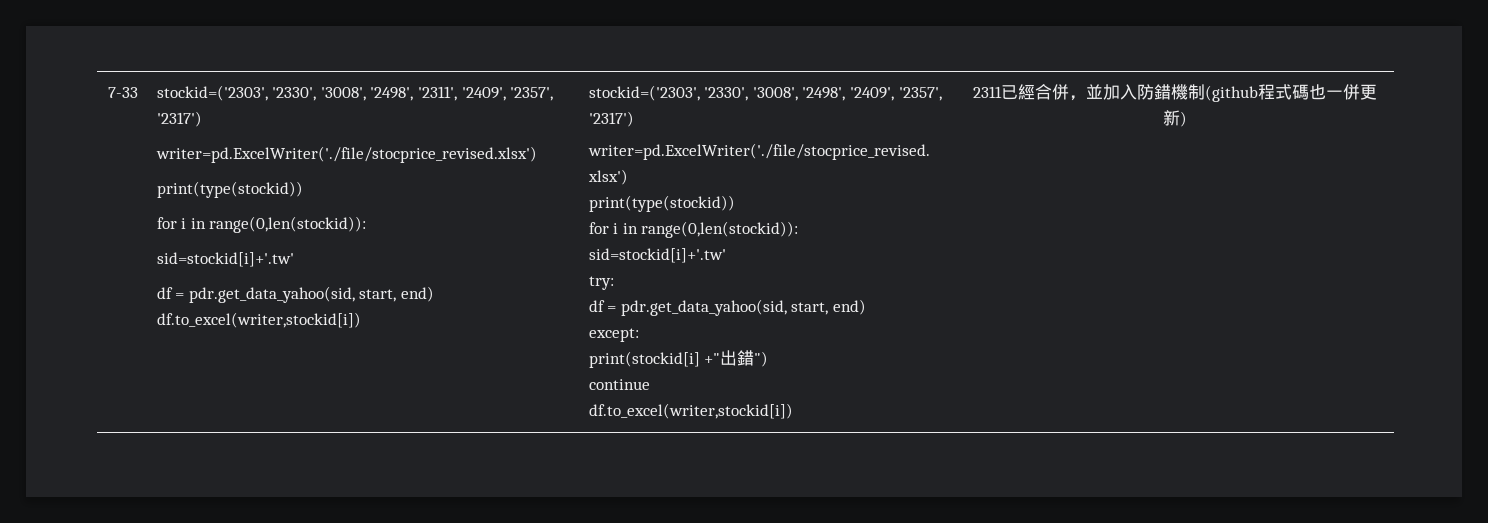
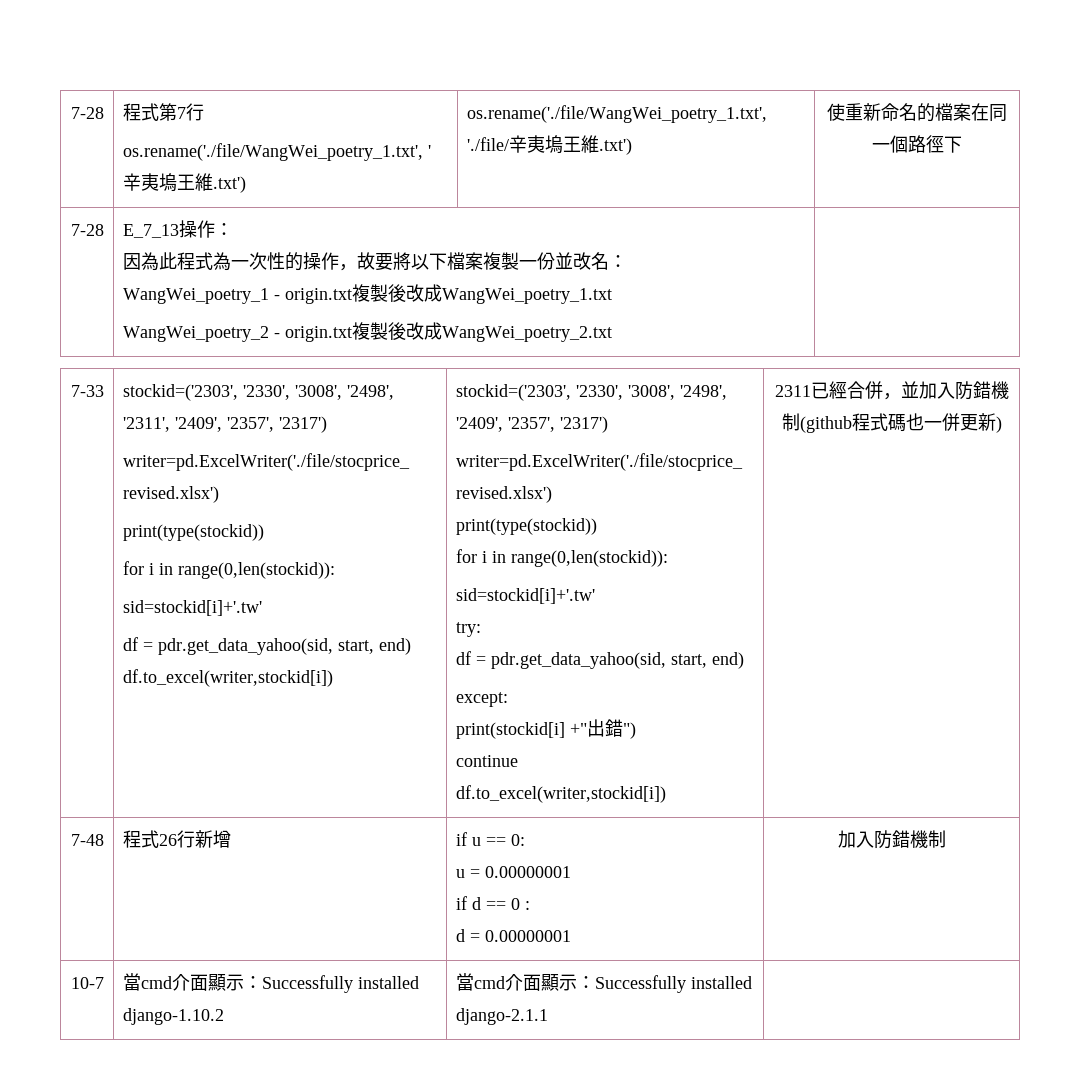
+ 7-28 | 程式第7行
+ os.rename('./file/WangWei_poetry_1.txt', '辛夷塢王維.txt') | os.rename('./file/WangWei_poetry_1.txt', './file/辛夷塢王維.txt') | 使重新命名的檔案在同一個路徑下
+ 7-28 | E_7_13操作：
+ 因為此程式為一次性的操作，故要將以下檔案複製一份並改名：
+ WangWei_poetry_1 - origin.txt複製後改成WangWei_poetry_1.txt
+ WangWei_poetry_2 - origin.txt複製後改成WangWei_poetry_2.txt |
+ 7-48 | 程式26行新增 | if u == 0:
+ u = 0.00000001
+ if d == 0 :
+ d = 0.00000001 | 加入防錯機制
+ 10-7 | 當cmd介面顯示：Successfully installed django-1.10.2 | 當cmd介面顯示：Successfully installed django-2.1.1 |

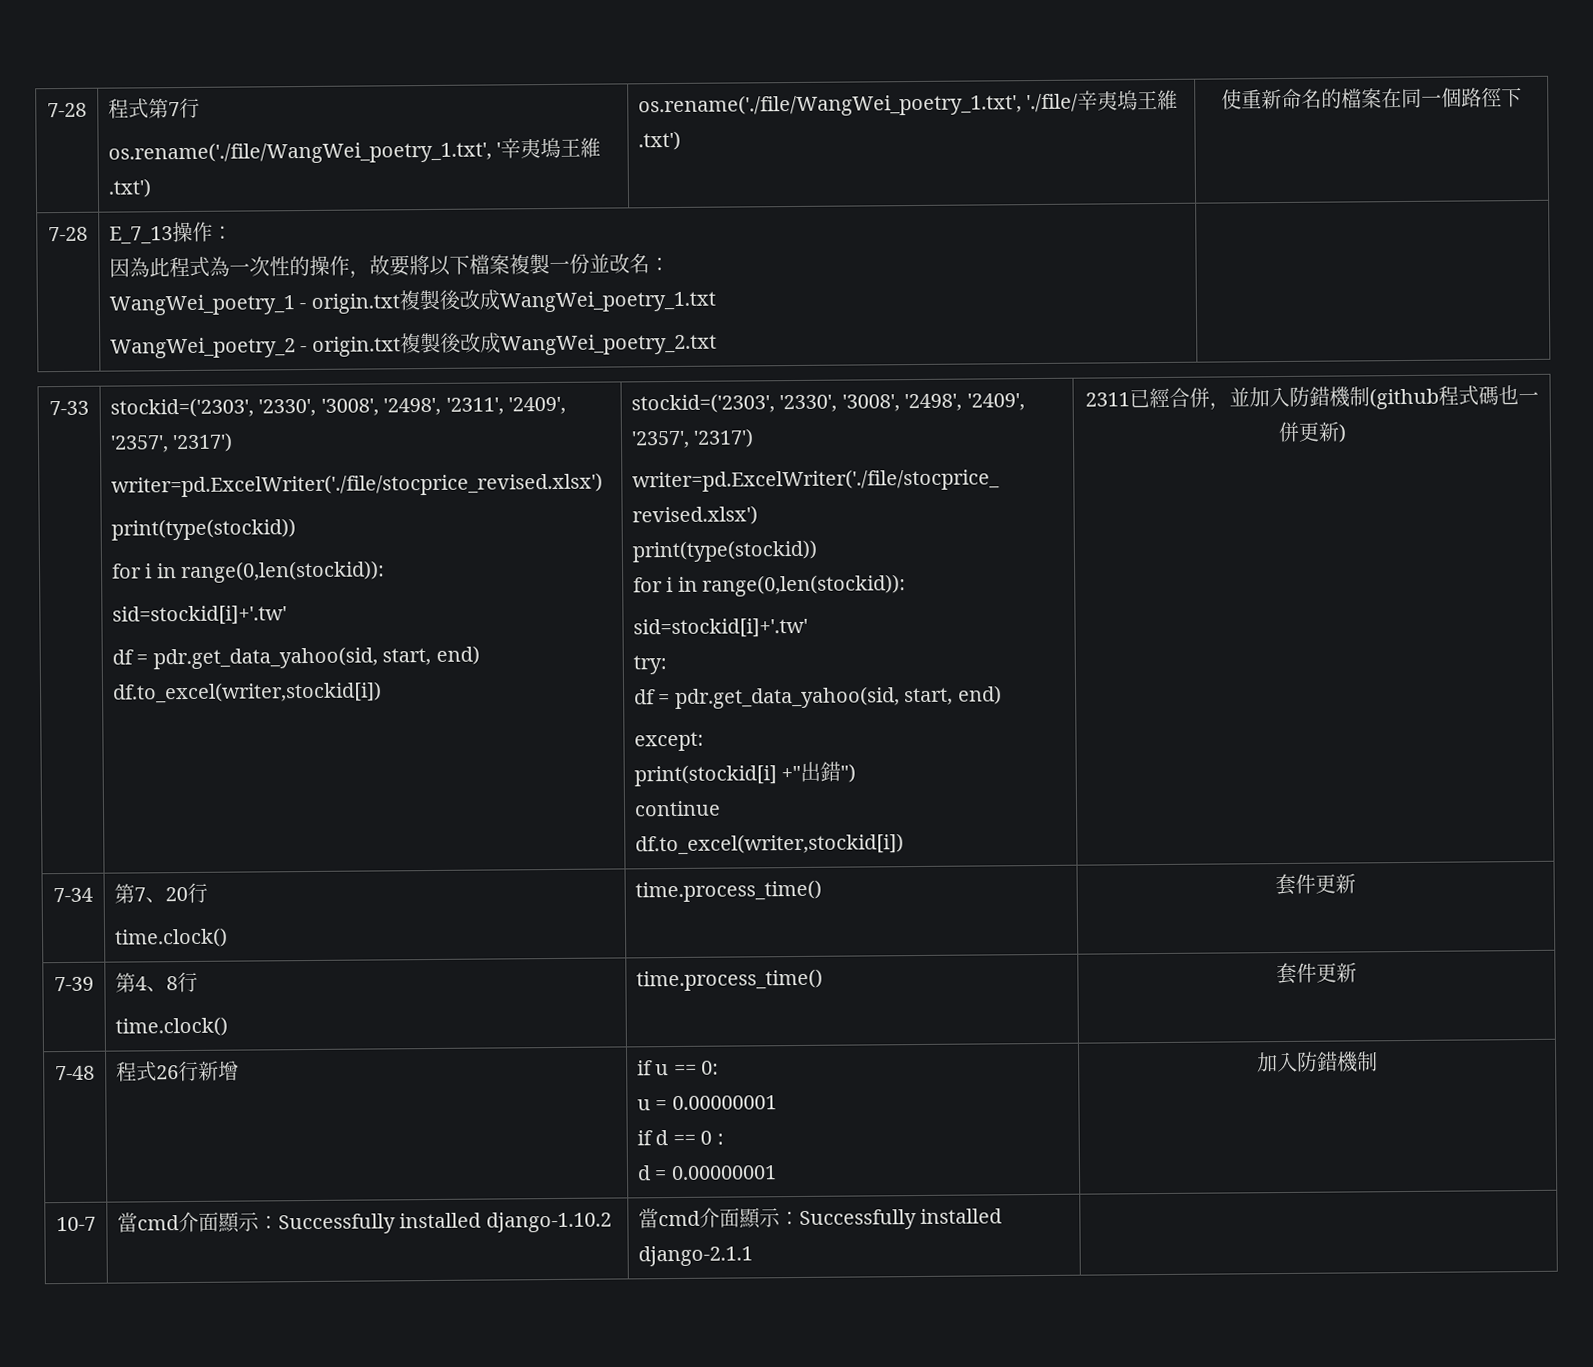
+ 7-34 | 第7、20行
+ time.clock() | time.process_time() | 套件更新
+ 7-39 | 第4、8行
+ time.clock() | time.process_time() | 套件更新

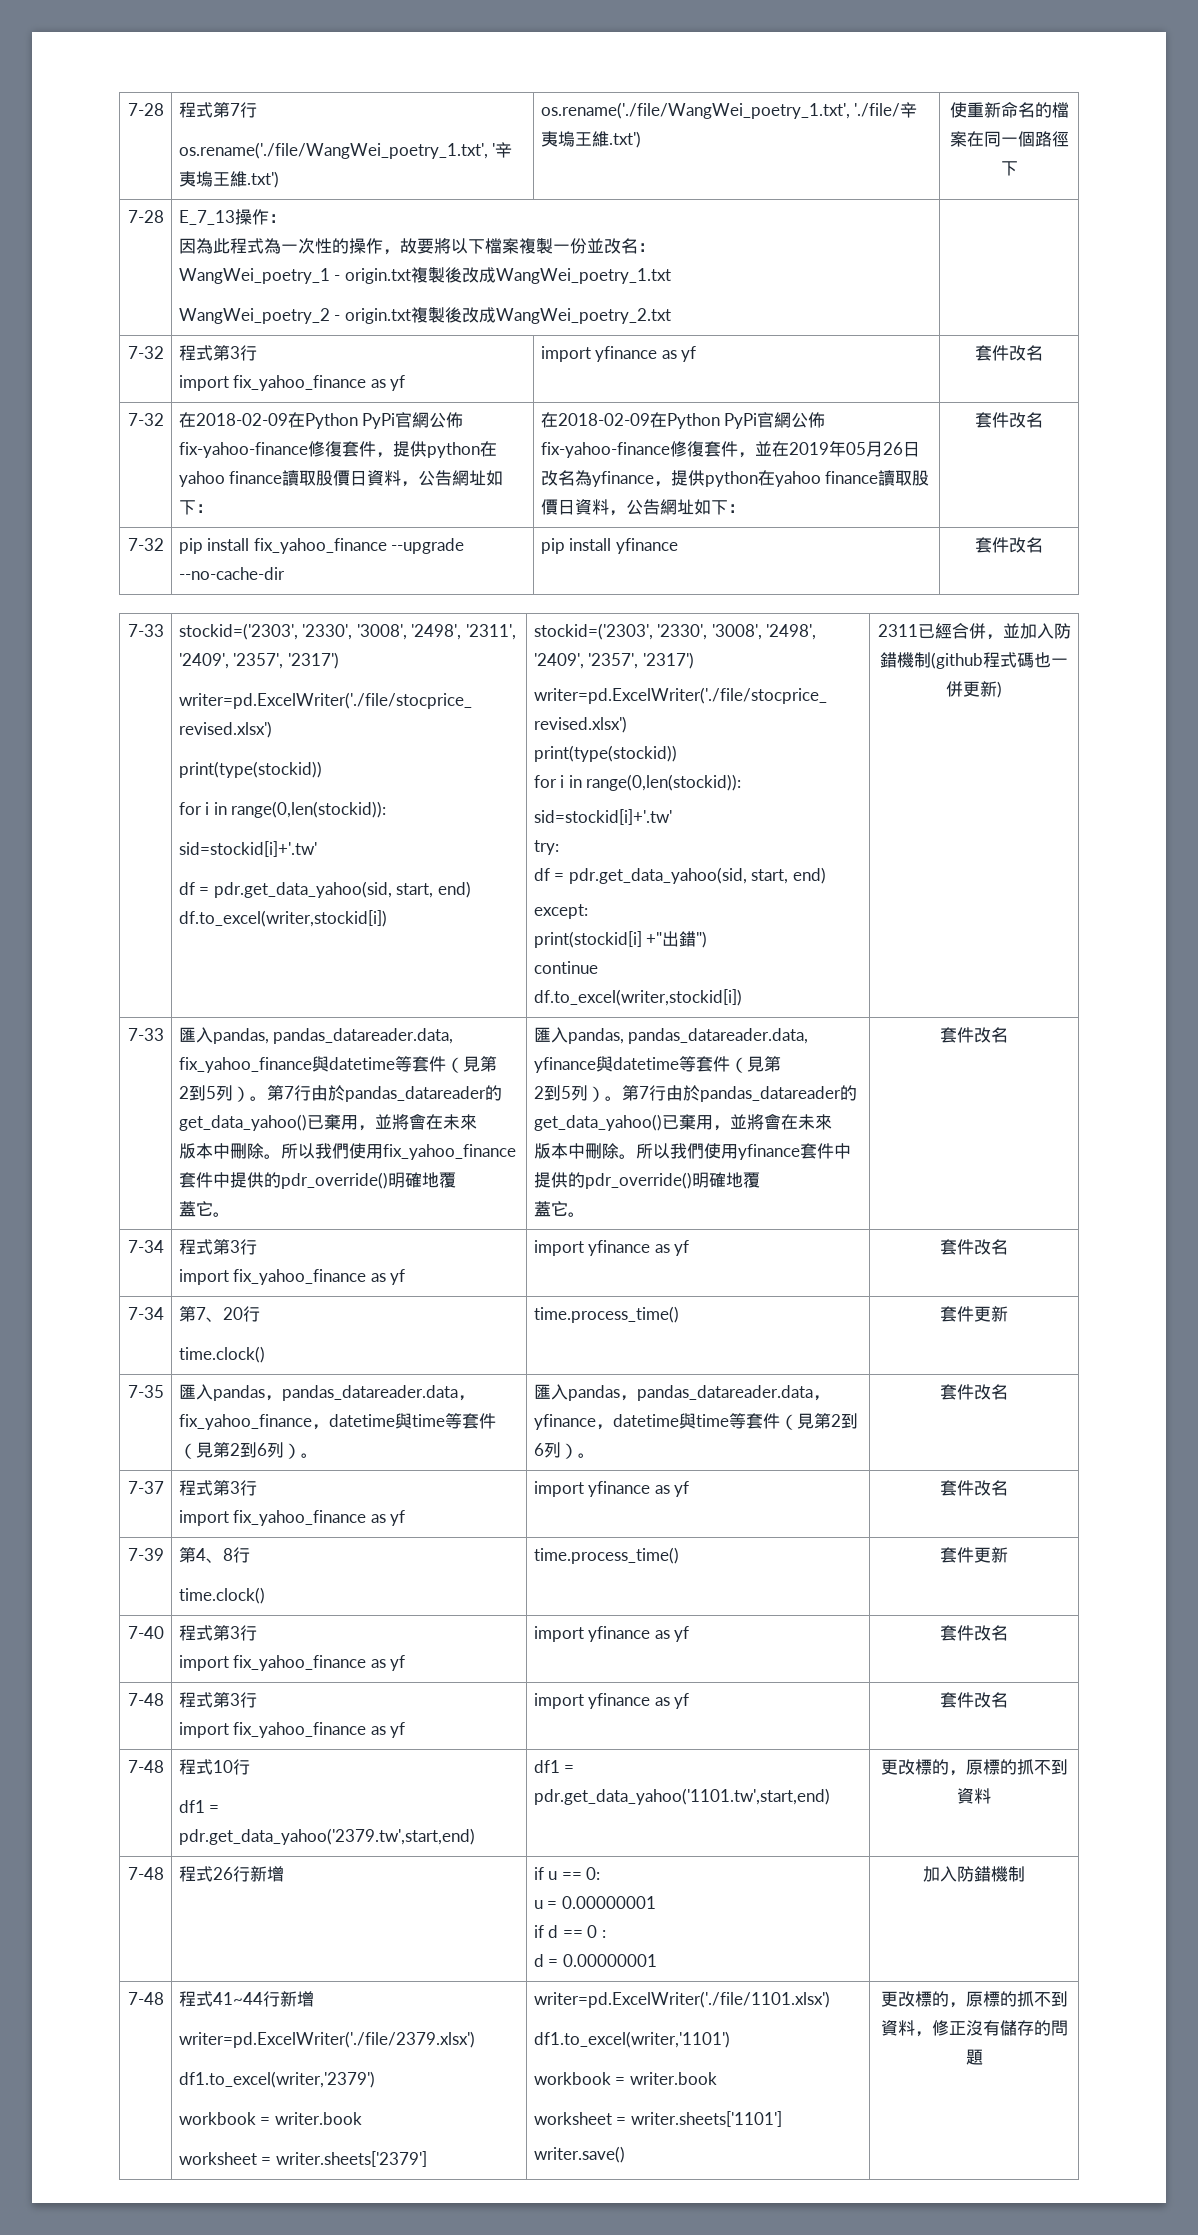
+ 7-32 | 程式第3行
+ import fix_yahoo_finance as yf | import yfinance as yf | 套件改名
+ 7-32 | 在2018-02-09在Python PyPi官網公佈fix-yahoo-finance修復套件，提供python在yahoo finance讀取股價日資料，公告網址如下： | 在2018-02-09在Python PyPi官網公佈fix-yahoo-finance修復套件，並在2019年05月26日改名為yfinance，提供python在yahoo finance讀取股價日資料，公告網址如下： | 套件改名
+ 7-32 | pip install fix_yahoo_finance --upgrade --no-cache-dir | pip install yfinance | 套件改名
+ 7-33 | 匯入pandas, pandas_datareader.data, fix_yahoo_finance與datetime等套件（見第
+ 2到5列）。第7行由於pandas_datareader的get_data_yahoo()已棄用，並將會在未來
+ 版本中刪除。所以我們使用fix_yahoo_finance套件中提供的pdr_override()明確地覆
+ 蓋它。 | 匯入pandas, pandas_datareader.data, yfinance與datetime等套件（見第
+ 2到5列）。第7行由於pandas_datareader的get_data_yahoo()已棄用，並將會在未來
+ 版本中刪除。所以我們使用yfinance套件中提供的pdr_override()明確地覆
+ 蓋它。 | 套件改名
+ 7-34 | 程式第3行
+ import fix_yahoo_finance as yf | import yfinance as yf | 套件改名
+ 7-35 | 匯入pandas，pandas_datareader.data，fix_yahoo_finance，datetime與time等套件（見第2到6列）。 | 匯入pandas，pandas_datareader.data，yfinance，datetime與time等套件（見第2到6列）。 | 套件改名
+ 7-37 | 程式第3行
+ import fix_yahoo_finance as yf | import yfinance as yf | 套件改名
+ 7-40 | 程式第3行
+ import fix_yahoo_finance as yf | import yfinance as yf | 套件改名
+ 7-48 | 程式第3行
+ import fix_yahoo_finance as yf | import yfinance as yf | 套件改名
+ 7-48 | 程式10行
+ df1 = pdr.get_data_yahoo('2379.tw',start,end) | df1 = pdr.get_data_yahoo('1101.tw',start,end) | 更改標的，原標的抓不到資料
- 10-7 | 當cmd介面顯示：Successfully installed django-1.10.2 | 當cmd介面顯示：Successfully installed django-2.1.1 |
+ 7-48 | 程式41~44行新增
+ writer=pd.ExcelWriter('./file/2379.xlsx')
+ df1.to_excel(writer,'2379')
+ workbook = writer.book
+ worksheet = writer.sheets['2379'] | writer=pd.ExcelWriter('./file/1101.xlsx')
+ df1.to_excel(writer,'1101')
+ workbook = writer.book
+ worksheet = writer.sheets['1101']
+ writer.save() | 更改標的，原標的抓不到資料，修正沒有儲存的問題

